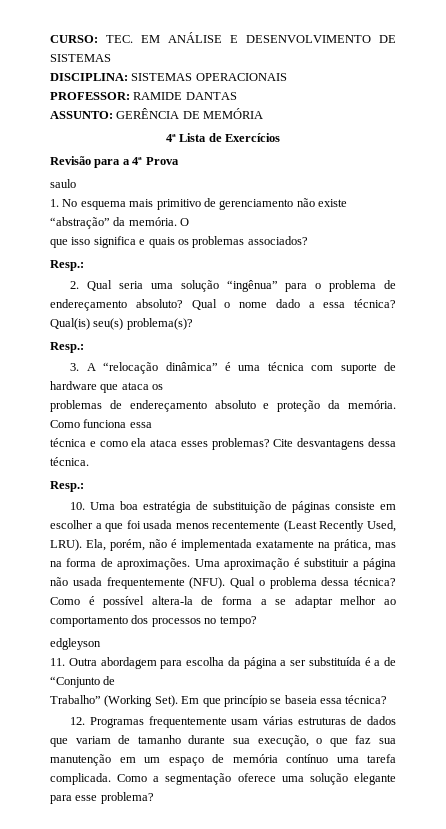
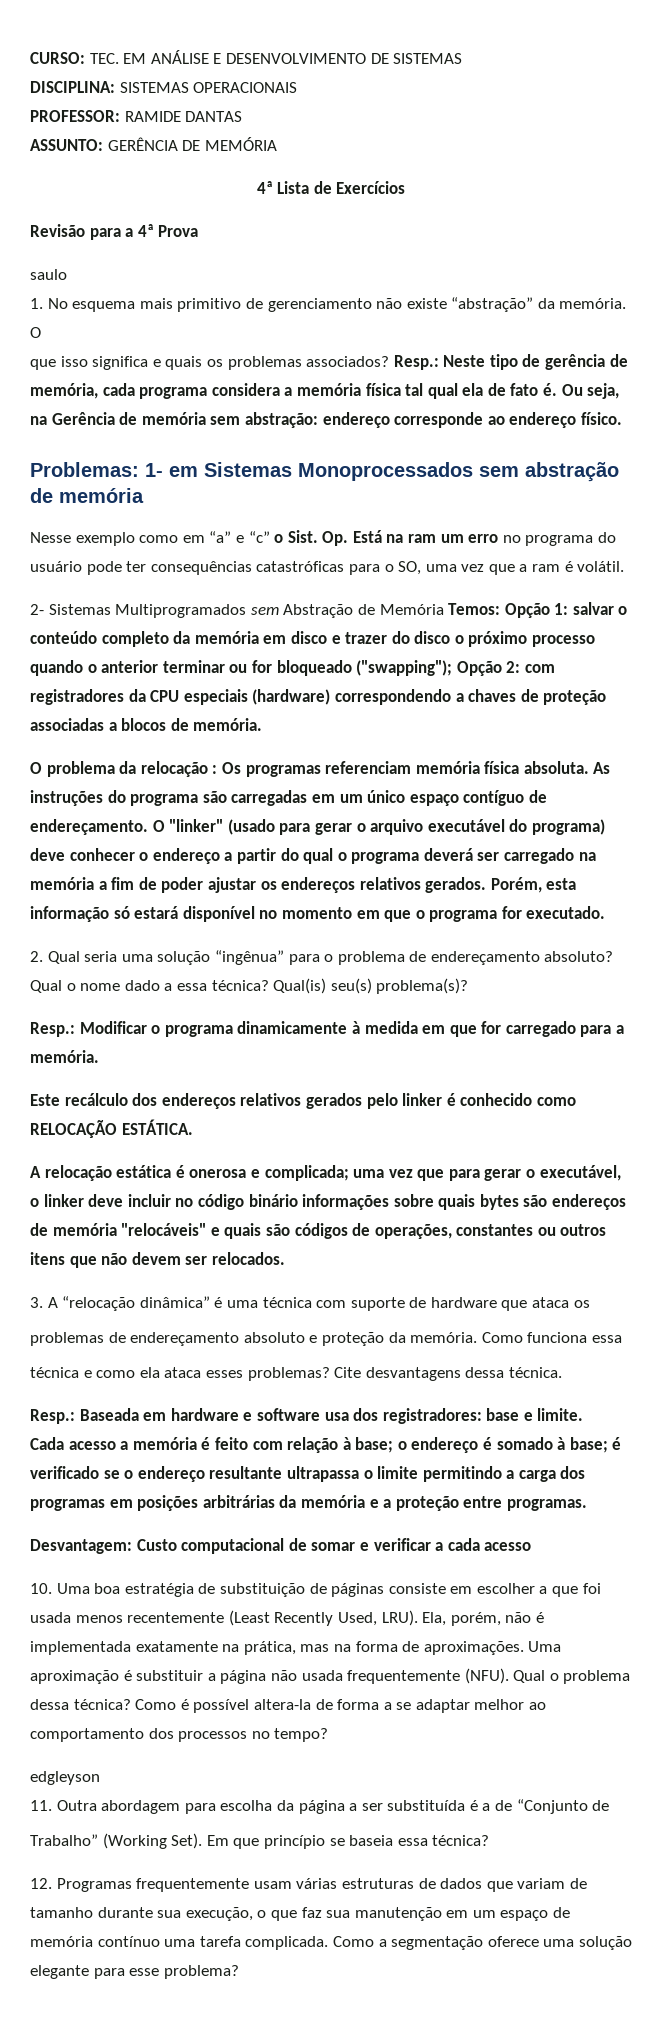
- que isso significa e quais os problemas associados?
- Resp.:
+ que isso significa e quais os problemas associados? Resp.: Neste tipo de gerência de memória, cada programa considera a memória física tal qual ela de fato é. Ou seja, na Gerência de memória sem abstração: endereço corresponde ao endereço físico.
+ Problemas: 1- em Sistemas Monoprocessados sem abstração de memória
+ Nesse exemplo como em “a” e “c” o Sist. Op. Está na ram um erro no programa do usuário pode ter consequências catastróficas para o SO, uma vez que a ram é volátil.
+ 2- Sistemas Multiprogramados sem Abstração de Memória Temos: Opção 1: salvar o conteúdo completo da memória em disco e trazer do disco o próximo processo quando o anterior terminar ou for bloqueado ("swapping"); Opção 2: com registradores da CPU especiais (hardware) correspondendo a chaves de proteção associadas a blocos de memória.
+ O problema da relocação : Os programas referenciam memória física absoluta. As instruções do programa são carregadas em um único espaço contíguo de endereçamento. O "linker" (usado para gerar o arquivo executável do programa) deve conhecer o endereço a partir do qual o programa deverá ser carregado na memória a fim de poder ajustar os endereços relativos gerados. Porém, esta informação só estará disponível no momento em que o programa for executado.
  Qual(is) seu(s) problema(s)?
- Resp.:
+ Resp.: Modificar o programa dinamicamente à medida em que for carregado para a memória.
+ Este recálculo dos endereços relativos gerados pelo linker é conhecido como RELOCAÇÃO ESTÁTICA.
+ A relocação estática é onerosa e complicada; uma vez que para gerar o executável, o linker deve incluir no código binário informações sobre quais bytes são endereços de memória "relocáveis" e quais são códigos de operações, constantes ou outros itens que não devem ser relocados.
  Cite desvantagens dessa técnica.
- Resp.:
+ Resp.: Baseada em hardware e software usa dos registradores: base e limite.
+ Cada acesso a memória é feito com relação à base; o endereço é somado à base; é verificado se o endereço resultante ultrapassa o limite permitindo a carga dos programas em posições arbitrárias da memória e a proteção entre programas.
+ Desvantagem: Custo computacional de somar e verificar a cada acesso

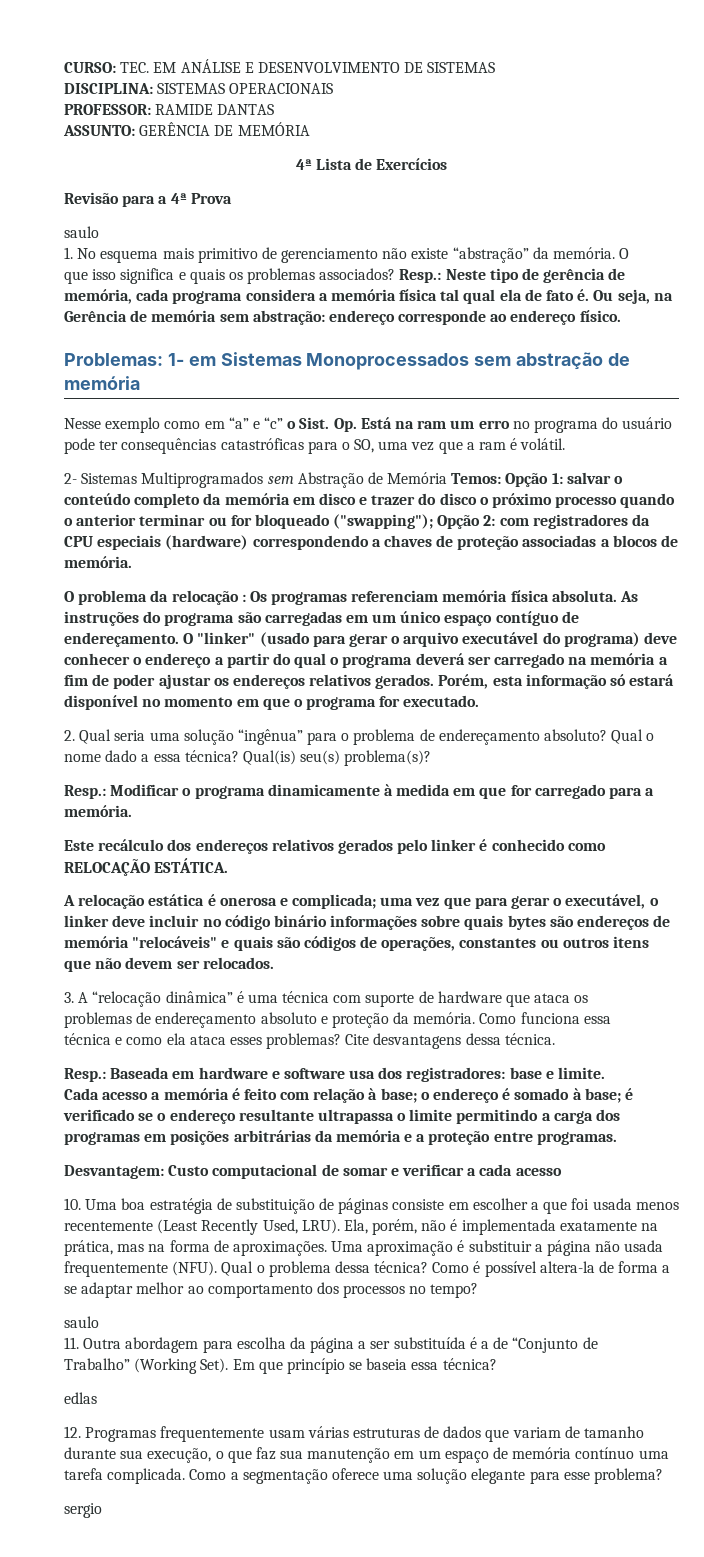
  Como é possível altera-la de forma a se adaptar melhor ao comportamento dos processos no tempo?
- edgleyson
+ saulo
+ edlas
+ sergio

